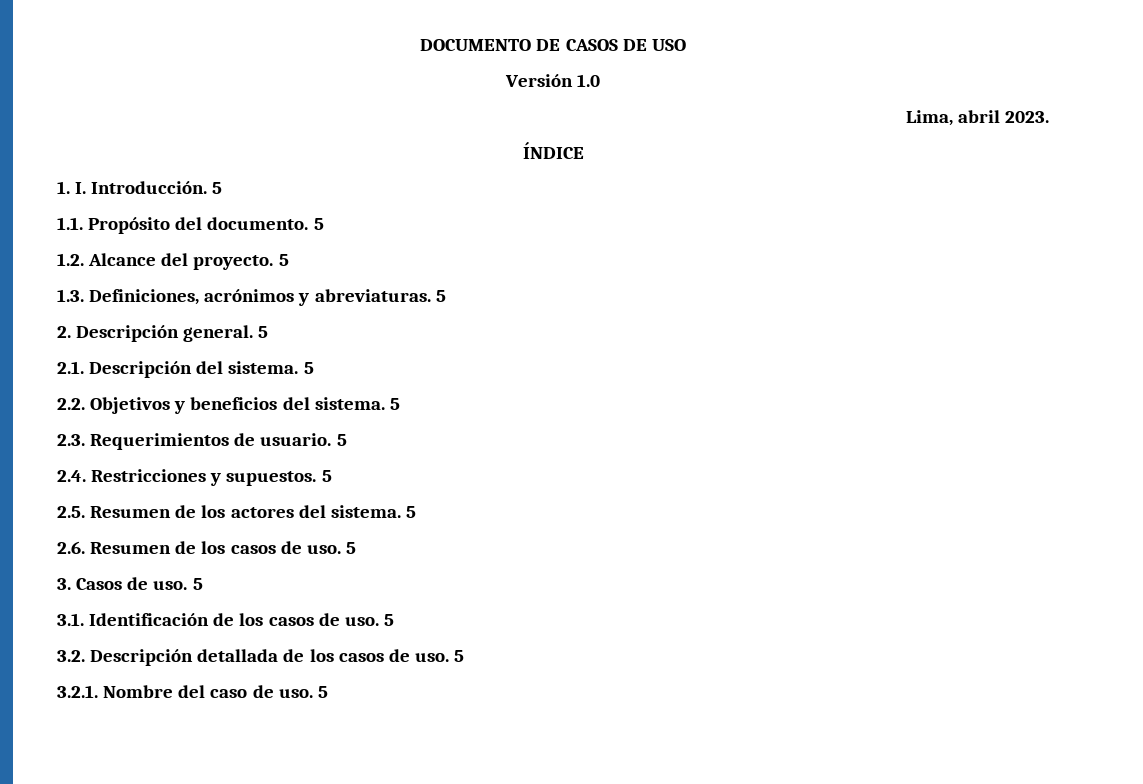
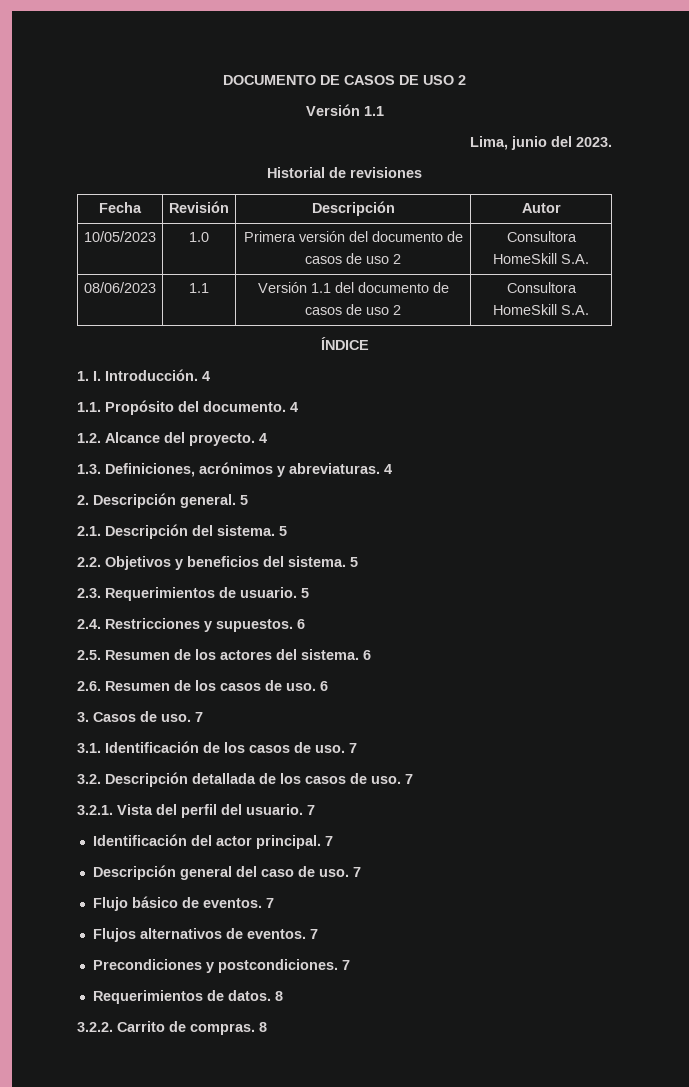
- DOCUMENTO DE CASOS DE USO
- Versión 1.0
+ DOCUMENTO DE CASOS DE USO 2
+ Versión 1.1
- Lima, abril 2023.
+ Lima, junio del 2023.
+ Historial de revisiones
+ Fecha | Revisión | Descripción | Autor
+ 10/05/2023 | 1.0 | Primera versión del documento de casos de uso 2 | Consultora HomeSkill S.A.
+ 08/06/2023 | 1.1 | Versión 1.1 del documento de casos de uso 2 | Consultora HomeSkill S.A.
- 1. I. Introducción. 5
+ 1. I. Introducción. 4
- 1.1. Propósito del documento. 5
+ 1.1. Propósito del documento. 4
- 1.2. Alcance del proyecto. 5
+ 1.2. Alcance del proyecto. 4
- 1.3. Definiciones, acrónimos y abreviaturas. 5
+ 1.3. Definiciones, acrónimos y abreviaturas. 4
- 2.4. Restricciones y supuestos. 5
+ 2.4. Restricciones y supuestos. 6
- 2.5. Resumen de los actores del sistema. 5
+ 2.5. Resumen de los actores del sistema. 6
- 2.6. Resumen de los casos de uso. 5
+ 2.6. Resumen de los casos de uso. 6
- 3. Casos de uso. 5
+ 3. Casos de uso. 7
- 3.1. Identificación de los casos de uso. 5
+ 3.1. Identificación de los casos de uso. 7
- 3.2. Descripción detallada de los casos de uso. 5
+ 3.2. Descripción detallada de los casos de uso. 7
- 3.2.1. Nombre del caso de uso. 5
+ 3.2.1. Vista del perfil del usuario. 7
+ Identificación del actor principal. 7
+ Descripción general del caso de uso. 7
+ Flujo básico de eventos. 7
+ Flujos alternativos de eventos. 7
+ Precondiciones y postcondiciones. 7
+ Requerimientos de datos. 8
+ 3.2.2. Carrito de compras. 8

